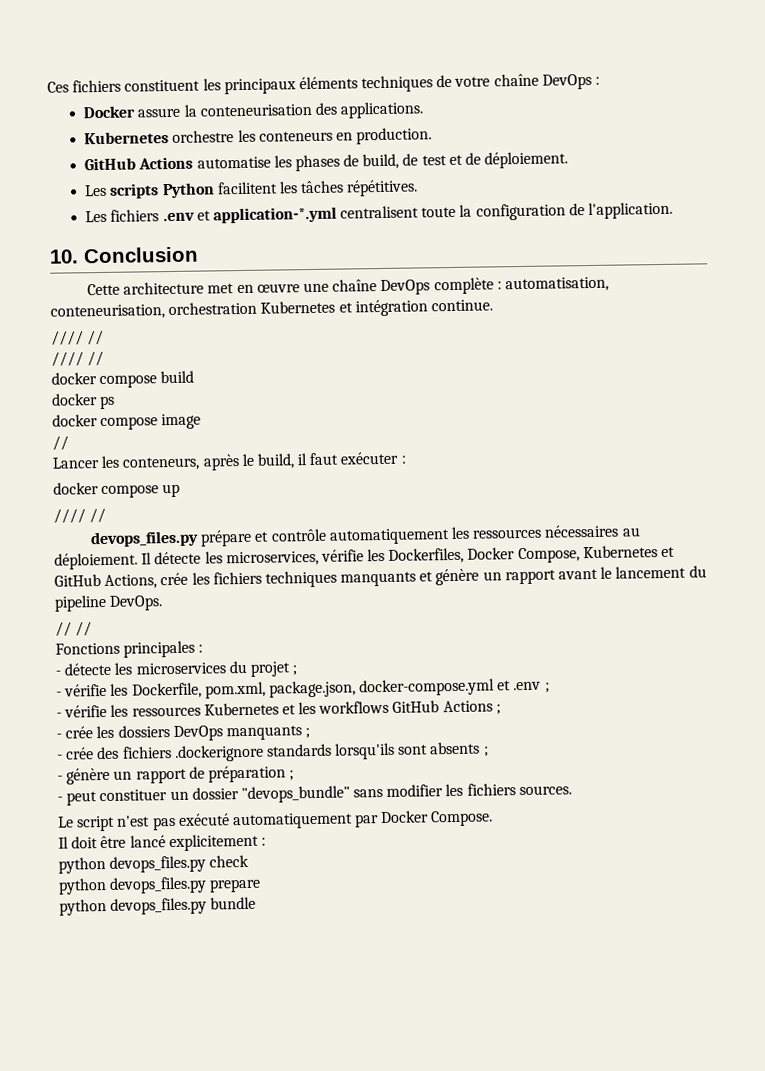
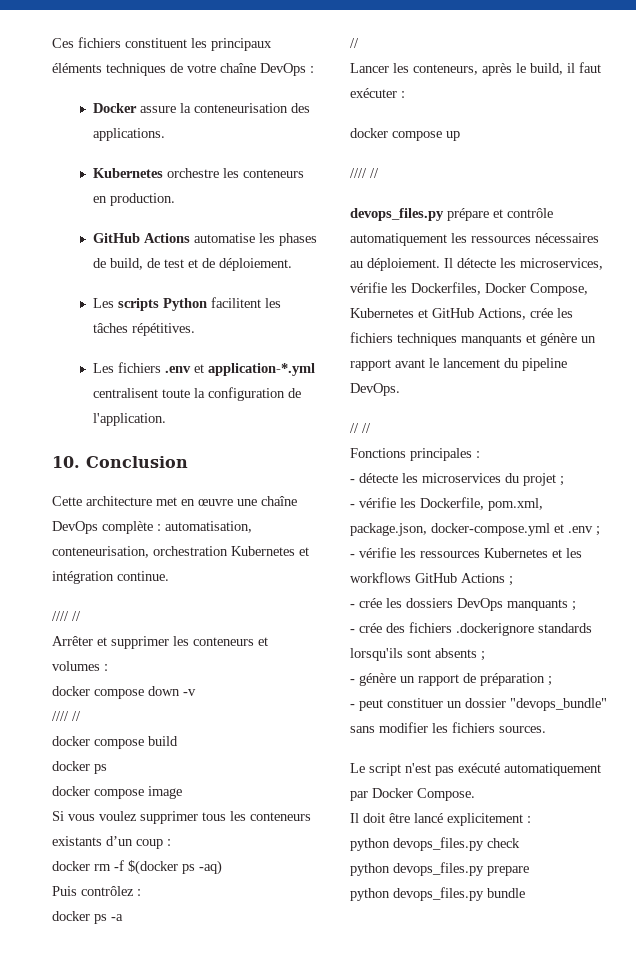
+ Arrêter et supprimer les conteneurs et volumes :
+ docker compose down -v
+ Si vous voulez supprimer tous les conteneurs existants d’un coup :
+ docker rm -f $(docker ps -aq)
+ Puis contrôlez :
+ docker ps -a

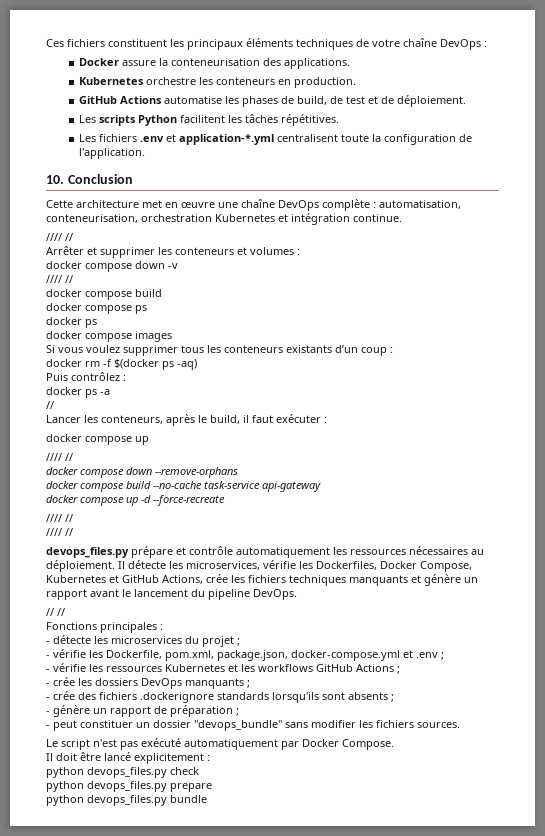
+ docker compose ps
- docker compose image
+ docker compose images
+ docker compose down --remove-orphans
+ docker compose build --no-cache task-service api-gateway
+ docker compose up -d --force-recreate
+ //// //
+ //// //

